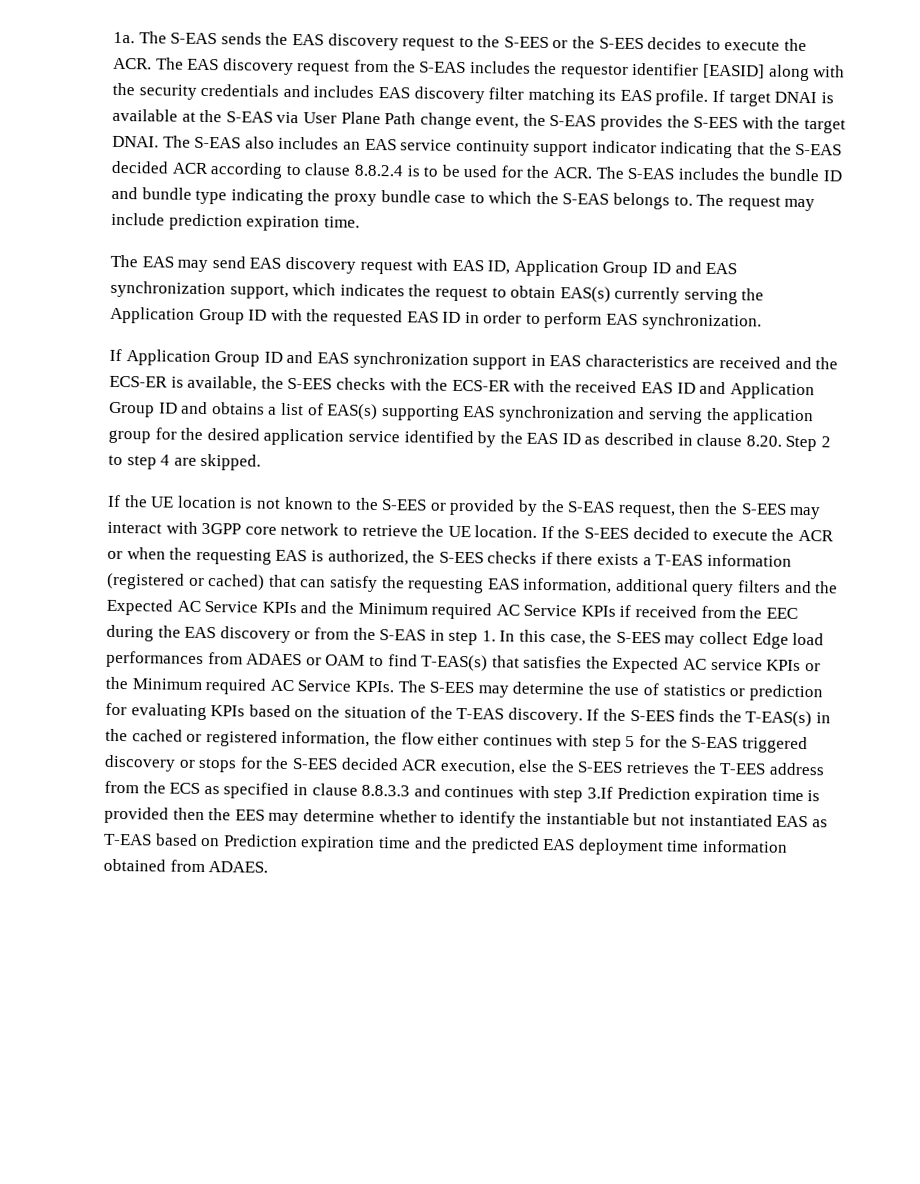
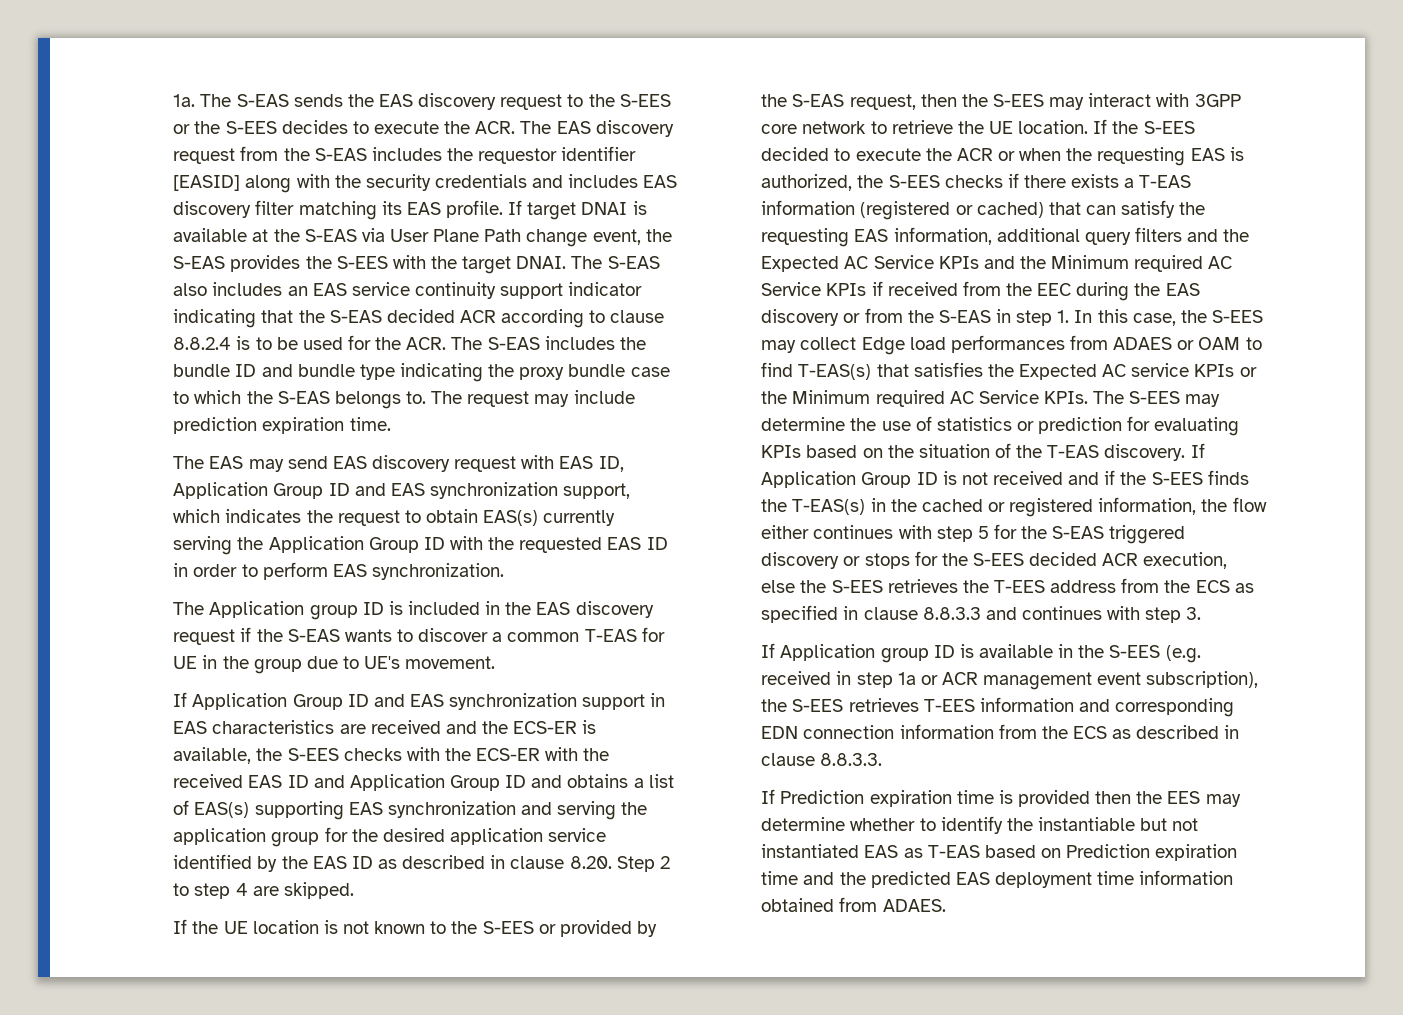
+ The Application group ID is included in the EAS discovery request if the S-EAS wants to discover a common T-EAS for UE in the group due to UE's movement.
- If the S-EES finds the T-EAS(s) in the cached or registered information, the flow either continues with step 5 for the S-EAS triggered discovery or stops for the S-EES decided ACR execution, else the S-EES retrieves the T-EES address from the ECS as specified in clause 8.8.3.3 and continues with step 3.If Prediction expiration time is provided then the EES may determine whether to identify the instantiable but not instantiated EAS as T-EAS based on Prediction expiration time and the predicted EAS deployment time information obtained from ADAES.
+ If Application Group ID is not received and if the S-EES finds the T-EAS(s) in the cached or registered information, the flow either continues with step 5 for the S-EAS triggered discovery or stops for the S-EES decided ACR execution, else the S-EES retrieves the T-EES address from the ECS as specified in clause 8.8.3.3 and continues with step 3.
+ If Application group ID is available in the S-EES (e.g. received in step 1a or ACR management event subscription), the S-EES retrieves T-EES information and corresponding EDN connection information from the ECS as described in clause 8.8.3.3.
+ If Prediction expiration time is provided then the EES may determine whether to identify the instantiable but not instantiated EAS as T-EAS based on Prediction expiration time and the predicted EAS deployment time information obtained from ADAES.

